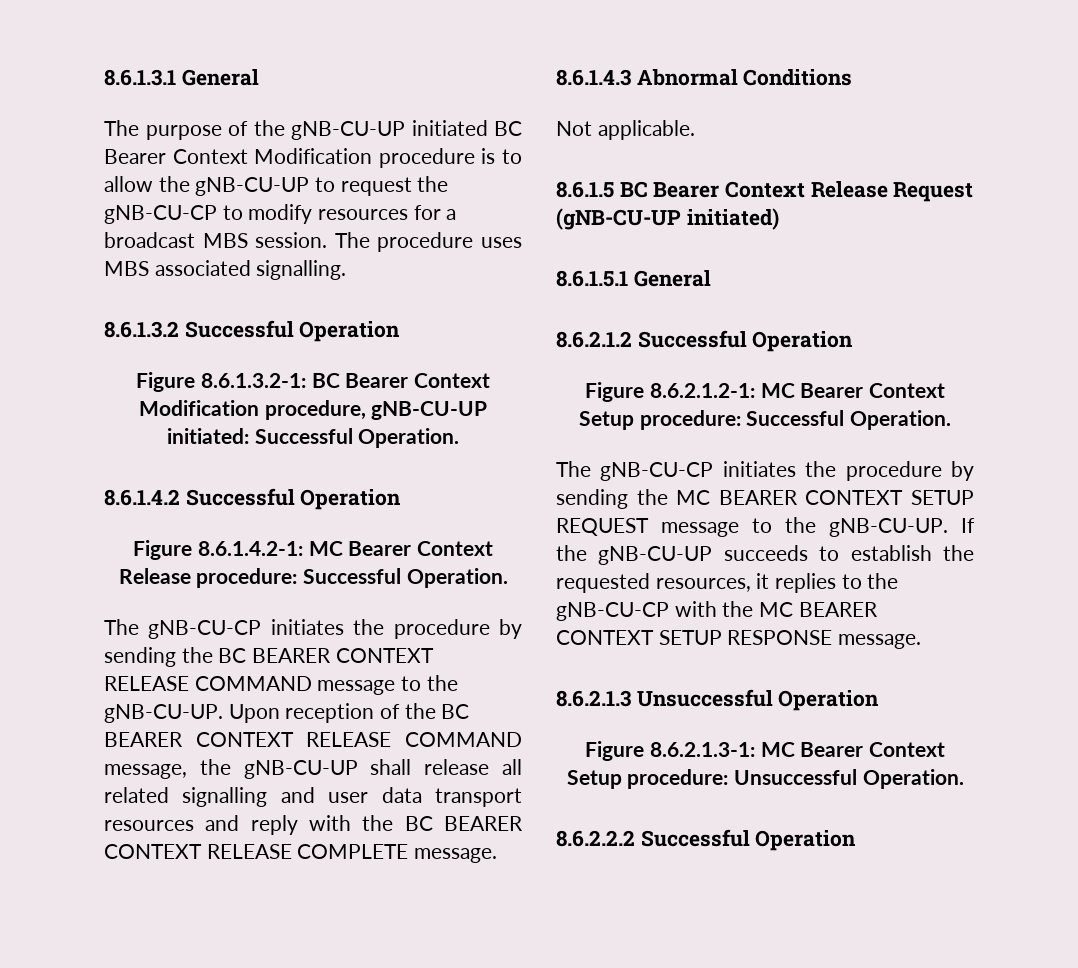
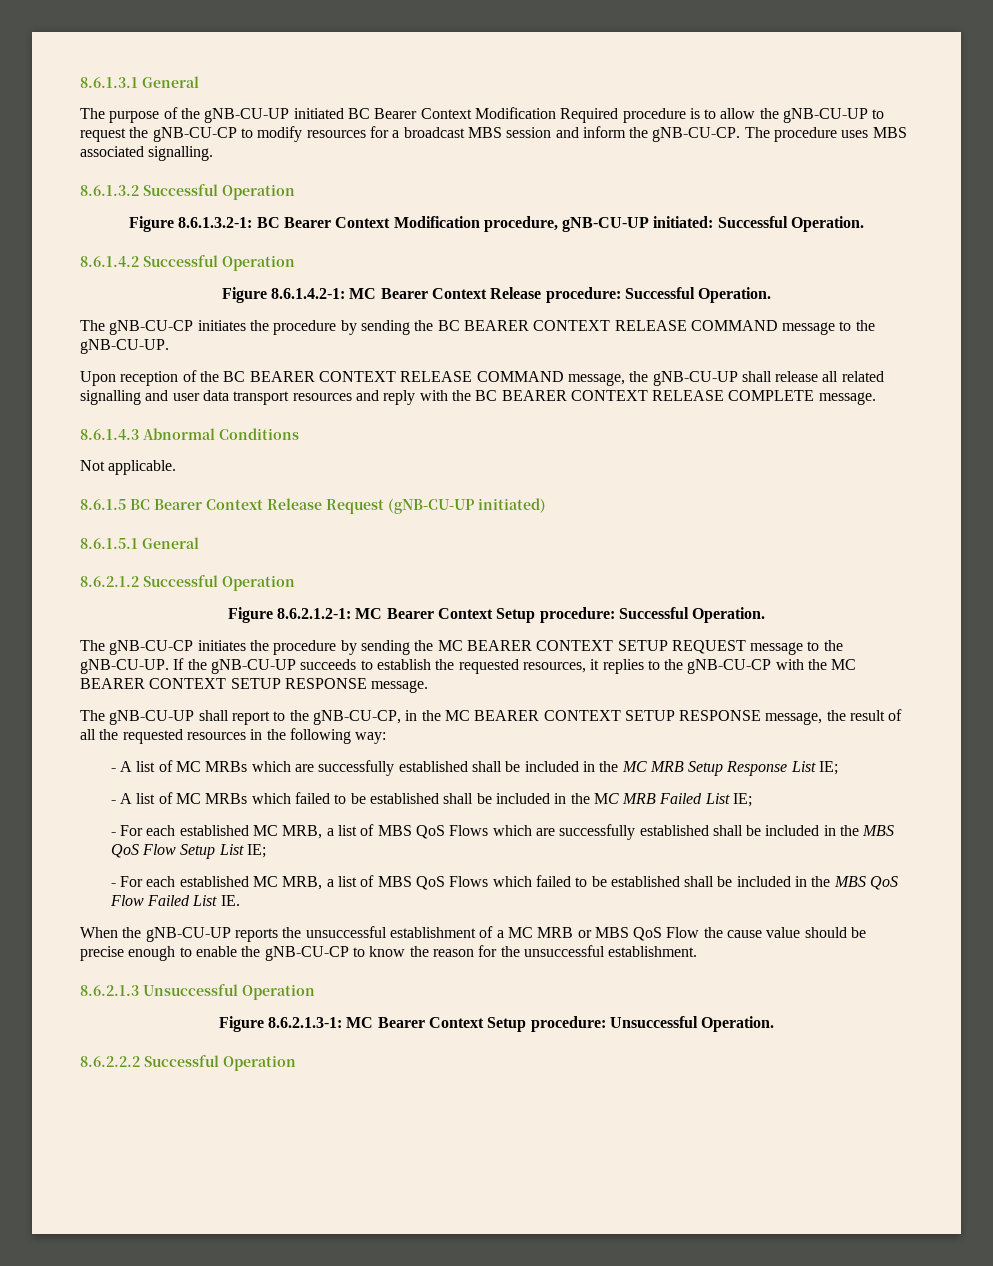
- The purpose of the gNB-CU-UP initiated BC Bearer Context Modification procedure is to allow the gNB-CU-UP to request the gNB-CU-CP to modify resources for a broadcast MBS session.
+ The purpose of the gNB-CU-UP initiated BC Bearer Context Modification Required procedure is to allow the gNB-CU-UP to request the gNB-CU-CP to modify resources for a broadcast MBS session and inform the gNB-CU-CP.
- The gNB-CU-CP initiates the procedure by sending the BC BEARER CONTEXT RELEASE COMMAND message to the gNB-CU-UP. Upon reception of the BC BEARER CONTEXT RELEASE COMMAND message, the gNB-CU-UP shall release all related signalling and user data transport resources and reply with the BC BEARER CONTEXT RELEASE COMPLETE message.
+ The gNB-CU-CP initiates the procedure by sending the BC BEARER CONTEXT RELEASE COMMAND message to the gNB-CU-UP.
+ Upon reception of the BC BEARER CONTEXT RELEASE COMMAND message, the gNB-CU-UP shall release all related signalling and user data transport resources and reply with the BC BEARER CONTEXT RELEASE COMPLETE message.
+ The gNB-CU-UP shall report to the gNB-CU-CP, in the MC BEARER CONTEXT SETUP RESPONSE message, the result of all the requested resources in the following way:
+ - A list of MC MRBs which are successfully established shall be included in the MC MRB Setup Response List IE;
+ - A list of MC MRBs which failed to be established shall be included in the MC MRB Failed List IE;
+ - For each established MC MRB, a list of MBS QoS Flows which are successfully established shall be included in the MBS QoS Flow Setup List IE;
+ - For each established MC MRB, a list of MBS QoS Flows which failed to be established shall be included in the MBS QoS Flow Failed List IE.
+ When the gNB-CU-UP reports the unsuccessful establishment of a MC MRB or MBS QoS Flow the cause value should be precise enough to enable the gNB-CU-CP to know the reason for the unsuccessful establishment.

